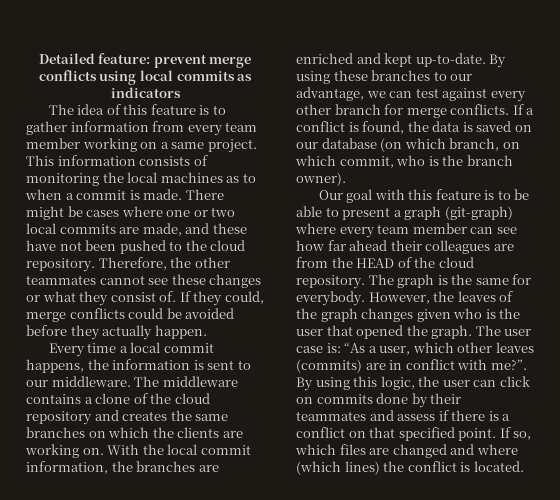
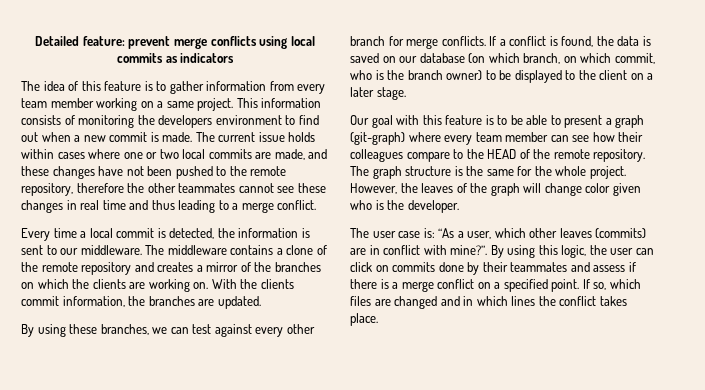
- This information consists of monitoring the local machines as to when a commit is made.
+ This information consists of monitoring the developers environment to find out when a new commit is made.
- There might be cases where one or two local commits are made, and these have not been pushed to the cloud repository. Therefore, the other teammates cannot see these changes or what they consist of. If they could, merge conflicts could be avoided before they actually happen.
+ The current issue holds within cases where one or two local commits are made, and these changes have not been pushed to the remote repository, therefore the other teammates cannot see these changes in real time and thus leading to a merge conflict.
- Every time a local commit happens, the information is sent to our middleware.
+ Every time a local commit is detected, the information is sent to our middleware.
- The middleware contains a clone of the cloud repository and creates the same branches on which the clients are working on.
+ The middleware contains a clone of the remote repository and creates a mirror of the branches on which the clients are working on.
- With the local commit information, the branches are enriched and kept up-to-date. By using these branches to our advantage, we can test against every other branch for merge conflicts.
+ With the clients commit information, the branches are updated.
+ By using these branches, we can test against every other branch for merge conflicts.
- If a conflict is found, the data is saved on our database (on which branch, on which commit, who is the branch owner).
+ If a conflict is found, the data is saved on our database (on which branch, on which commit, who is the branch owner) to be displayed to the client on a later stage.
- Our goal with this feature is to be able to present a graph (git-graph) where every team member can see how far ahead their colleagues are from the HEAD of the cloud repository.
+ Our goal with this feature is to be able to present a graph (git-graph) where every team member can see how their colleagues compare to the HEAD of the remote repository.
- The graph is the same for everybody.
+ The graph structure is the same for the whole project.
- However, the leaves of the graph changes given who is the user that opened the graph. The user case is: “As a user, which other leaves (commits) are in conflict with me?”.
+ However, the leaves of the graph will change color given who is the developer.
+ The user case is: “As a user, which other leaves (commits) are in conflict with mine?”.
- By using this logic, the user can click on commits done by their teammates and assess if there is a conflict on that specified point.
+ By using this logic, the user can click on commits done by their teammates and assess if there is a merge conflict on a specified point.
- If so, which files are changed and where (which lines) the conflict is located.
+ If so, which files are changed and in which lines the conflict takes place.

